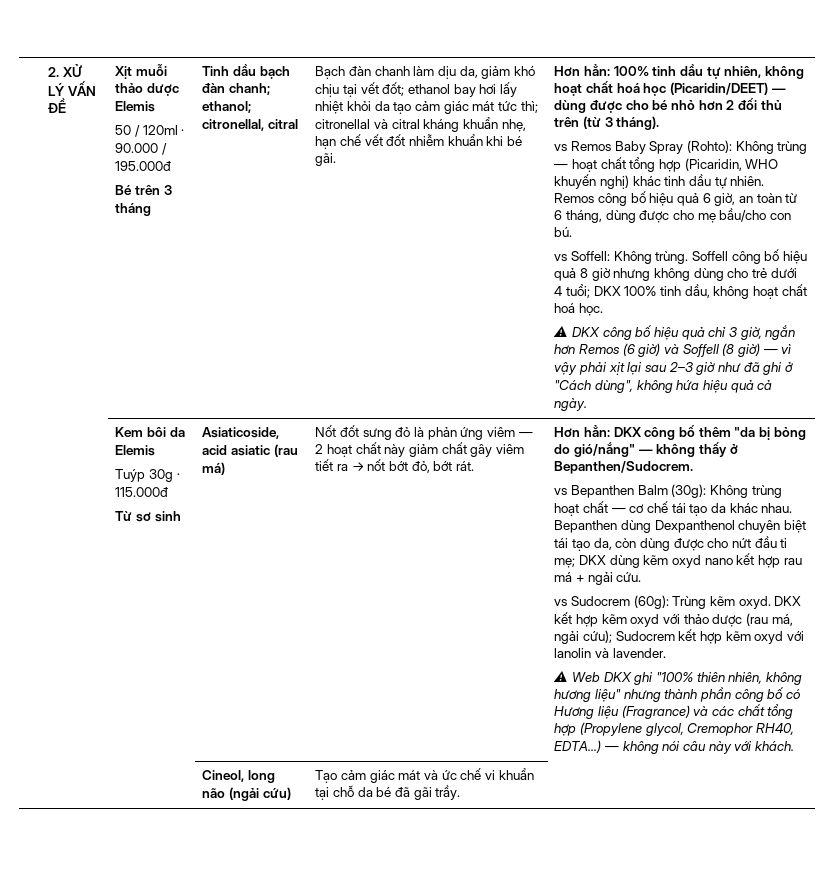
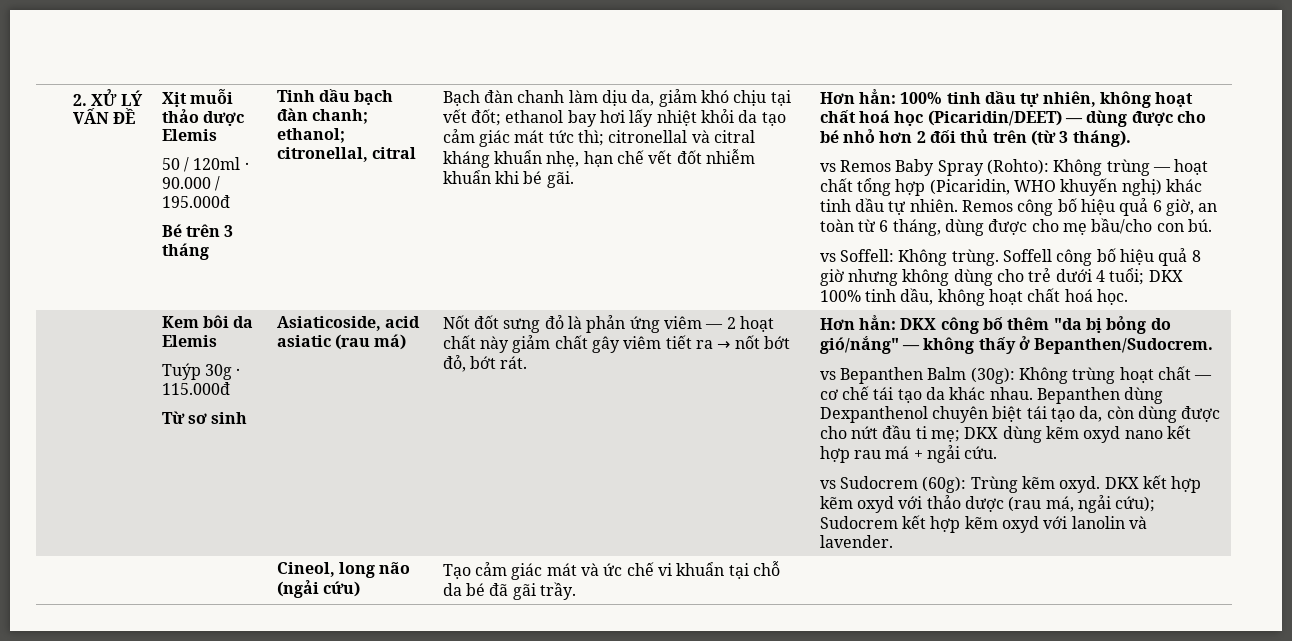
- ⚠ DKX công bố hiệu quả chỉ 3 giờ, ngắn hơn Remos (6 giờ) và Soffell (8 giờ) — vì vậy phải xịt lại sau 2–3 giờ như đã ghi ở "Cách dùng", không hứa hiệu quả cả ngày.
- ⚠ Web DKX ghi "100% thiên nhiên, không hương liệu" nhưng thành phần công bố có Hương liệu (Fragrance) và các chất tổng hợp (Propylene glycol, Cremophor RH40, EDTA...) — không nói câu này với khách.

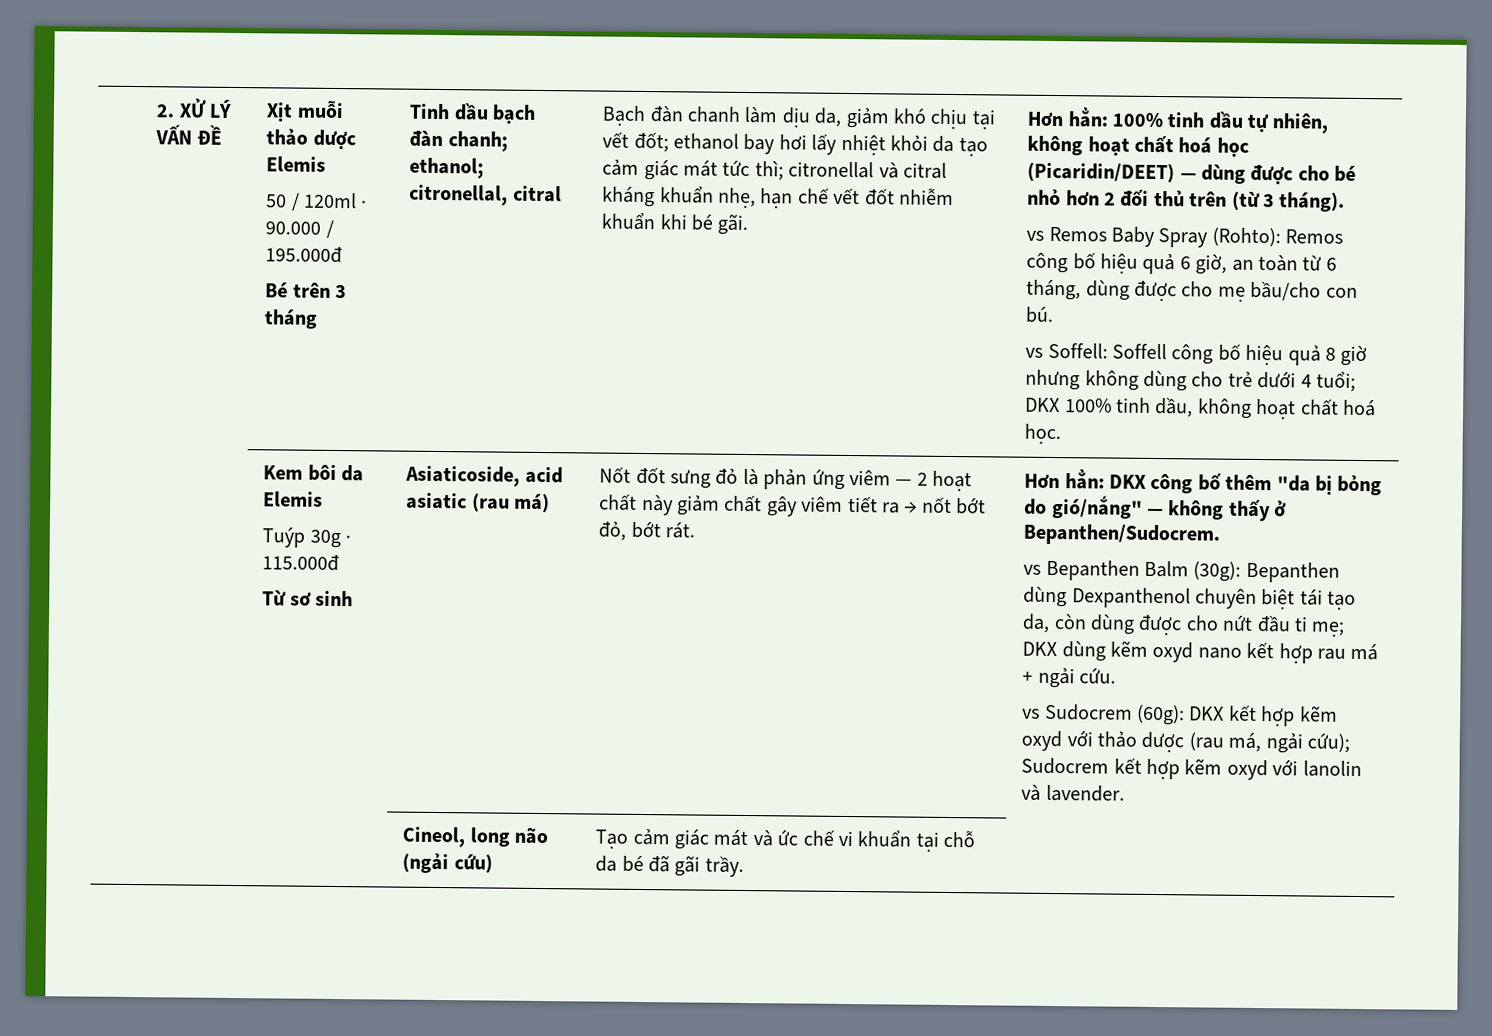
- vs Remos Baby Spray (Rohto): Không trùng — hoạt chất tổng hợp (Picaridin, WHO khuyến nghị) khác tinh dầu tự nhiên. Remos công bố hiệu quả 6 giờ, an toàn từ 6 tháng, dùng được cho mẹ bầu/cho con bú.
+ vs Remos Baby Spray (Rohto): Remos công bố hiệu quả 6 giờ, an toàn từ 6 tháng, dùng được cho mẹ bầu/cho con bú.
- vs Soffell: Không trùng. Soffell công bố hiệu quả 8 giờ nhưng không dùng cho trẻ dưới 4 tuổi; DKX 100% tinh dầu, không hoạt chất hoá học.
+ vs Soffell: Soffell công bố hiệu quả 8 giờ nhưng không dùng cho trẻ dưới 4 tuổi; DKX 100% tinh dầu, không hoạt chất hoá học.
- vs Bepanthen Balm (30g): Không trùng hoạt chất — cơ chế tái tạo da khác nhau. Bepanthen dùng Dexpanthenol chuyên biệt tái tạo da, còn dùng được cho nứt đầu ti mẹ; DKX dùng kẽm oxyd nano kết hợp rau má + ngải cứu.
+ vs Bepanthen Balm (30g): Bepanthen dùng Dexpanthenol chuyên biệt tái tạo da, còn dùng được cho nứt đầu ti mẹ; DKX dùng kẽm oxyd nano kết hợp rau má + ngải cứu.
- vs Sudocrem (60g): Trùng kẽm oxyd. DKX kết hợp kẽm oxyd với thảo dược (rau má, ngải cứu); Sudocrem kết hợp kẽm oxyd với lanolin và lavender.
+ vs Sudocrem (60g): DKX kết hợp kẽm oxyd với thảo dược (rau má, ngải cứu); Sudocrem kết hợp kẽm oxyd với lanolin và lavender.

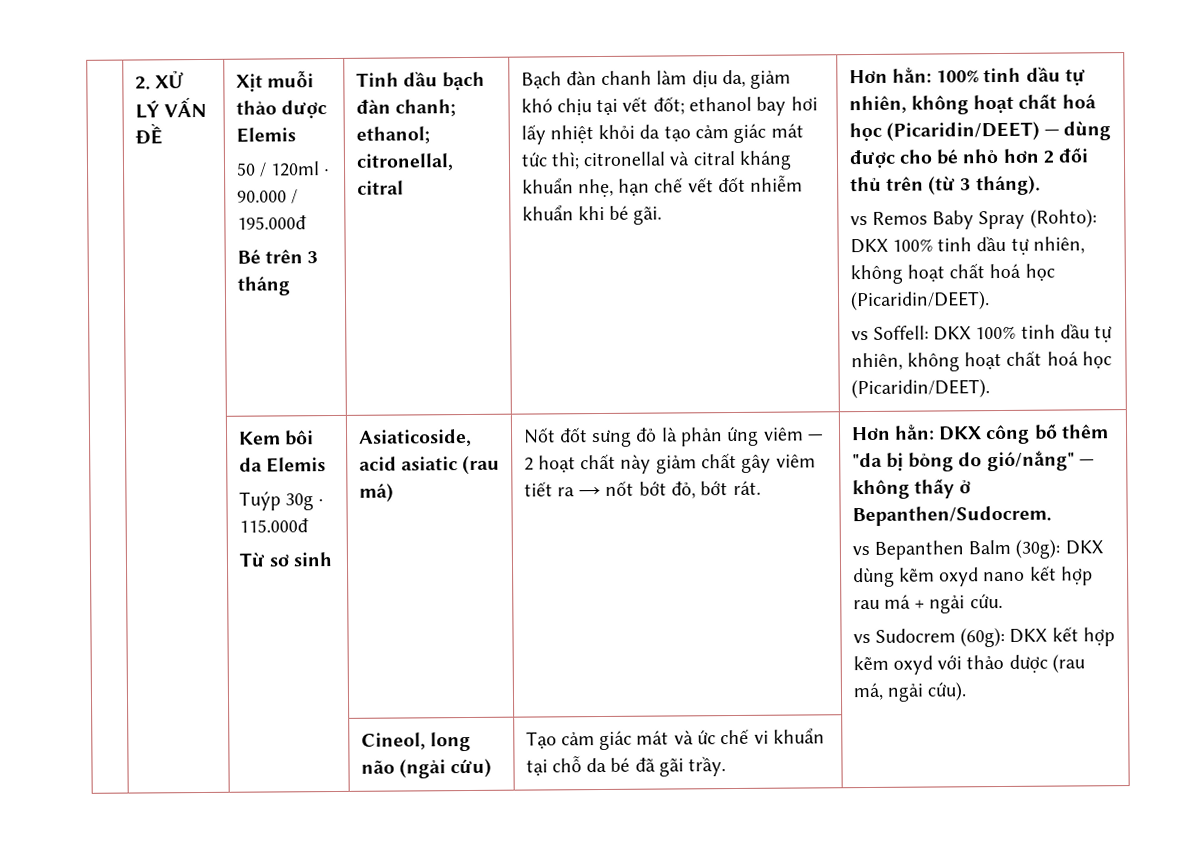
- vs Remos Baby Spray (Rohto): Remos công bố hiệu quả 6 giờ, an toàn từ 6 tháng, dùng được cho mẹ bầu/cho con bú.
- vs Soffell: Soffell công bố hiệu quả 8 giờ nhưng không dùng cho trẻ dưới 4 tuổi; DKX 100% tinh dầu, không hoạt chất hoá học.
+ vs Remos Baby Spray (Rohto): DKX 100% tinh dầu tự nhiên, không hoạt chất hoá học (Picaridin/DEET).
+ vs Soffell: DKX 100% tinh dầu tự nhiên, không hoạt chất hoá học (Picaridin/DEET).
- vs Bepanthen Balm (30g): Bepanthen dùng Dexpanthenol chuyên biệt tái tạo da, còn dùng được cho nứt đầu ti mẹ; DKX dùng kẽm oxyd nano kết hợp rau má + ngải cứu.
+ vs Bepanthen Balm (30g): DKX dùng kẽm oxyd nano kết hợp rau má + ngải cứu.
- vs Sudocrem (60g): DKX kết hợp kẽm oxyd với thảo dược (rau má, ngải cứu); Sudocrem kết hợp kẽm oxyd với lanolin và lavender.
+ vs Sudocrem (60g): DKX kết hợp kẽm oxyd với thảo dược (rau má, ngải cứu).

